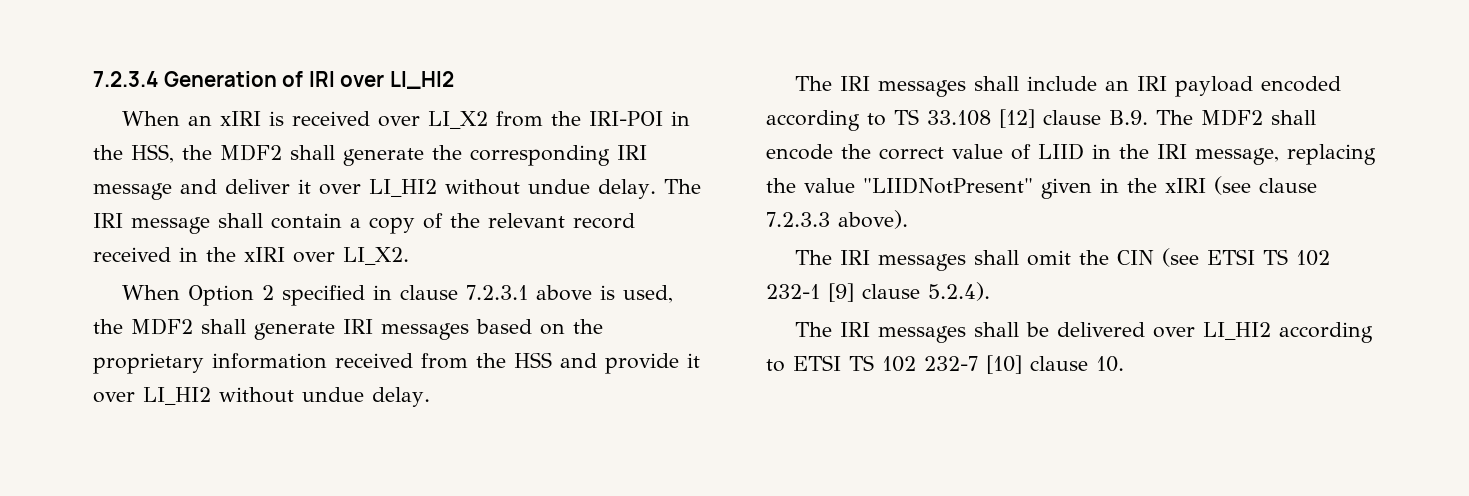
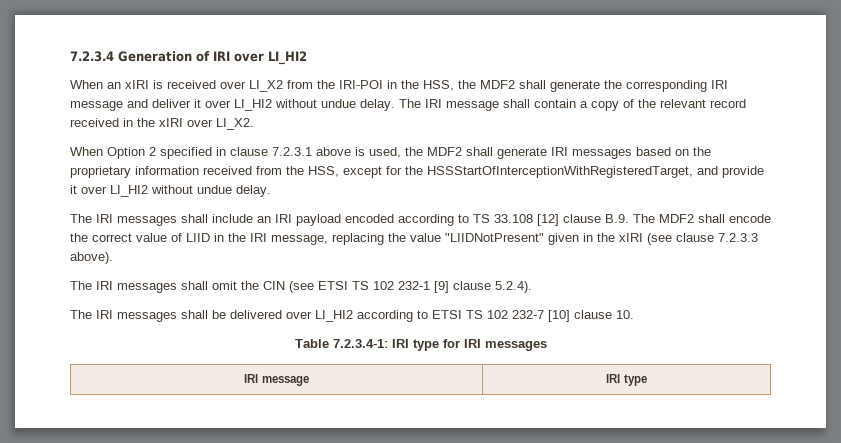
- When Option 2 specified in clause 7.2.3.1 above is used, the MDF2 shall generate IRI messages based on the proprietary information received from the HSS and provide it over LI_HI2 without undue delay.
+ When Option 2 specified in clause 7.2.3.1 above is used, the MDF2 shall generate IRI messages based on the proprietary information received from the HSS, except for the HSSStartOfInterceptionWithRegisteredTarget, and provide it over LI_HI2 without undue delay.
+ Table 7.2.3.4-1: IRI type for IRI messages
+ IRI message | IRI type

